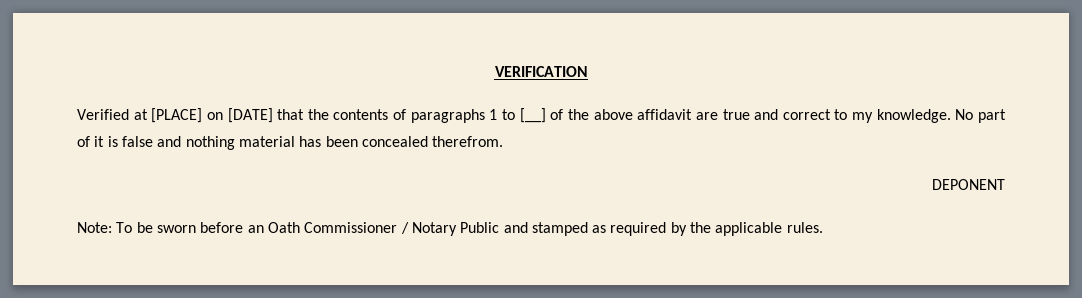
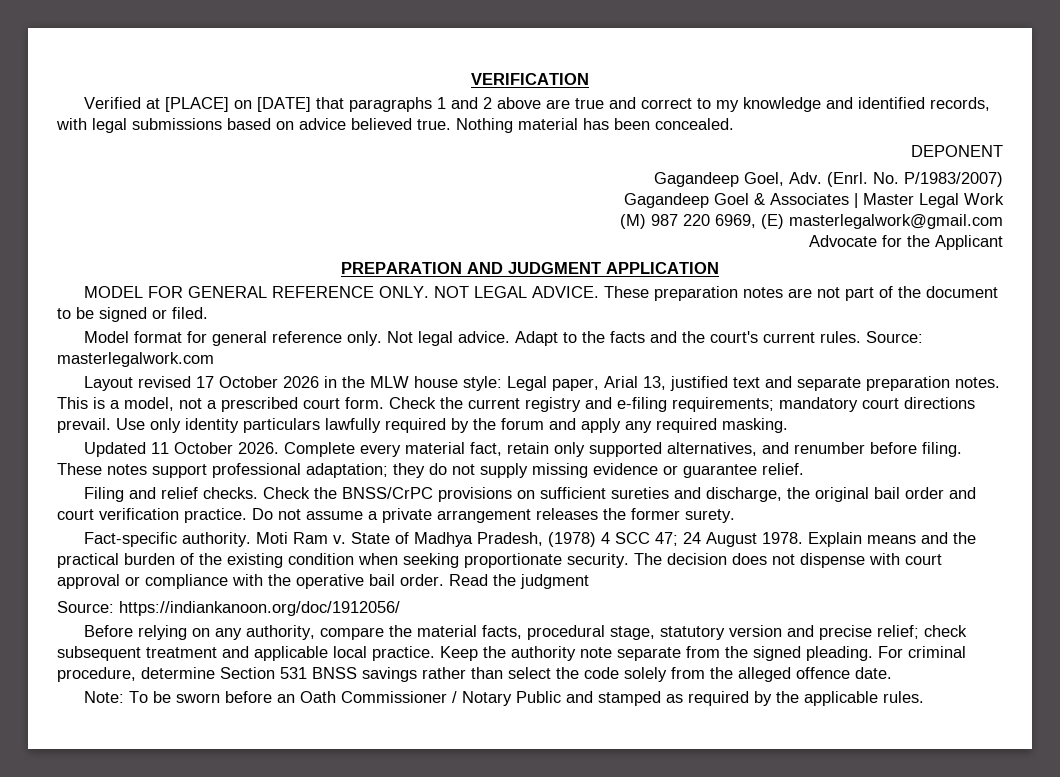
- Verified at [PLACE] on [DATE] that the contents of paragraphs 1 to [__] of the above affidavit are true and correct to my knowledge. No part of it is false and nothing material has been concealed therefrom.
+ Verified at [PLACE] on [DATE] that paragraphs 1 and 2 above are true and correct to my knowledge and identified records, with legal submissions based on advice believed true. Nothing material has been concealed.
+ Gagandeep Goel, Adv. (Enrl. No. P/1983/2007)
+ Gagandeep Goel & Associates | Master Legal Work
+ (M) 987 220 6969, (E) masterlegalwork@gmail.com
+ Advocate for the Applicant
+ PREPARATION AND JUDGMENT APPLICATION
+ MODEL FOR GENERAL REFERENCE ONLY. NOT LEGAL ADVICE. These preparation notes are not part of the document to be signed or filed.
+ Model format for general reference only. Not legal advice. Adapt to the facts and the court's current rules. Source: masterlegalwork.com
+ Layout revised 17 October 2026 in the MLW house style: Legal paper, Arial 13, justified text and separate preparation notes. This is a model, not a prescribed court form. Check the current registry and e-filing requirements; mandatory court directions prevail. Use only identity particulars lawfully required by the forum and apply any required masking.
+ Updated 11 October 2026. Complete every material fact, retain only supported alternatives, and renumber before filing. These notes support professional adaptation; they do not supply missing evidence or guarantee relief.
+ Filing and relief checks. Check the BNSS/CrPC provisions on sufficient sureties and discharge, the original bail order and court verification practice. Do not assume a private arrangement releases the former surety.
+ Fact-specific authority. Moti Ram v. State of Madhya Pradesh, (1978) 4 SCC 47; 24 August 1978. Explain means and the practical burden of the existing condition when seeking proportionate security. The decision does not dispense with court approval or compliance with the operative bail order. Read the judgment
+ Source: https://indiankanoon.org/doc/1912056/
+ Before relying on any authority, compare the material facts, procedural stage, statutory version and precise relief; check subsequent treatment and applicable local practice. Keep the authority note separate from the signed pleading. For criminal procedure, determine Section 531 BNSS savings rather than select the code solely from the alleged offence date.

